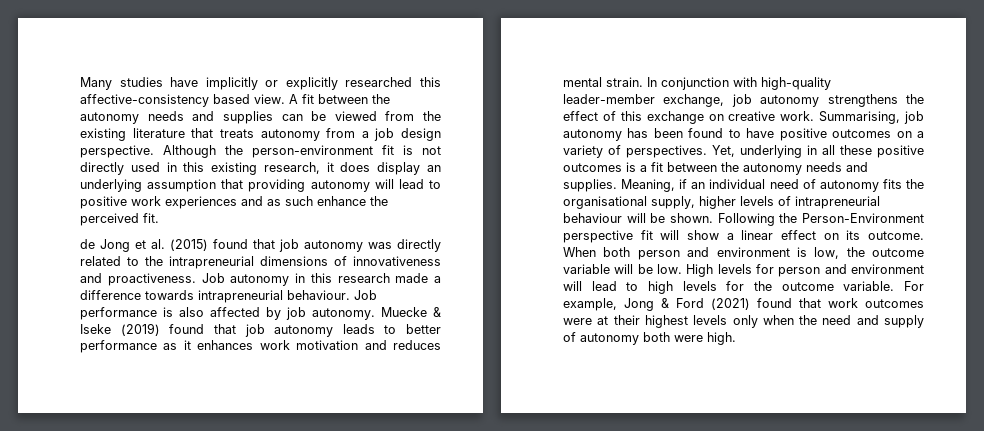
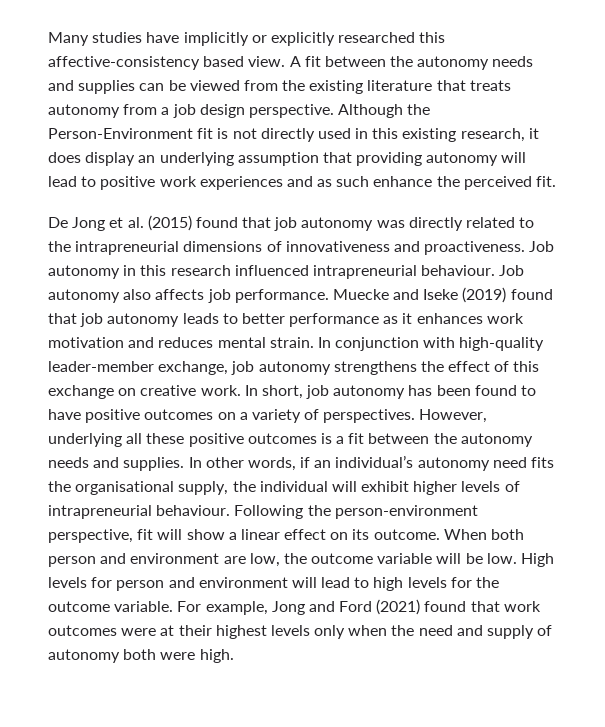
- Although the person-environment fit is not directly used in this existing research, it does display an underlying assumption that providing autonomy will lead to positive work experiences and as such enhance the perceived fit.
+ Although the Person-Environment fit is not directly used in this existing research, it does display an underlying assumption that providing autonomy will lead to positive work experiences and as such enhance the perceived fit.
- de Jong et al. (2015) found that job autonomy was directly related to the intrapreneurial dimensions of innovativeness and proactiveness.
+ De Jong et al. (2015) found that job autonomy was directly related to the intrapreneurial dimensions of innovativeness and proactiveness.
- Job autonomy in this research made a difference towards intrapreneurial behaviour. Job performance is also affected by job autonomy. Muecke & Iseke (2019) found that job autonomy leads to better performance as it enhances work motivation and reduces mental strain.
+ Job autonomy in this research influenced intrapreneurial behaviour. Job autonomy also affects job performance. Muecke and Iseke (2019) found that job autonomy leads to better performance as it enhances work motivation and reduces mental strain.
- Summarising, job autonomy has been found to have positive outcomes on a variety of perspectives.
+ In short, job autonomy has been found to have positive outcomes on a variety of perspectives.
- Yet, underlying in all these positive outcomes is a fit between the autonomy needs and supplies.
+ However, underlying all these positive outcomes is a fit between the autonomy needs and supplies.
- Meaning, if an individual need of autonomy fits the organisational supply, higher levels of intrapreneurial behaviour will be shown. Following the Person-Environment perspective fit will show a linear effect on its outcome.
+ In other words, if an individual’s autonomy need fits the organisational supply, the individual will exhibit higher levels of intrapreneurial behaviour. Following the person-environment perspective, fit will show a linear effect on its outcome.
- When both person and environment is low, the outcome variable will be low.
+ When both person and environment are low, the outcome variable will be low.
- For example, Jong & Ford (2021) found that work outcomes were at their highest levels only when the need and supply of autonomy both were high.
+ For example, Jong and Ford (2021) found that work outcomes were at their highest levels only when the need and supply of autonomy both were high.

